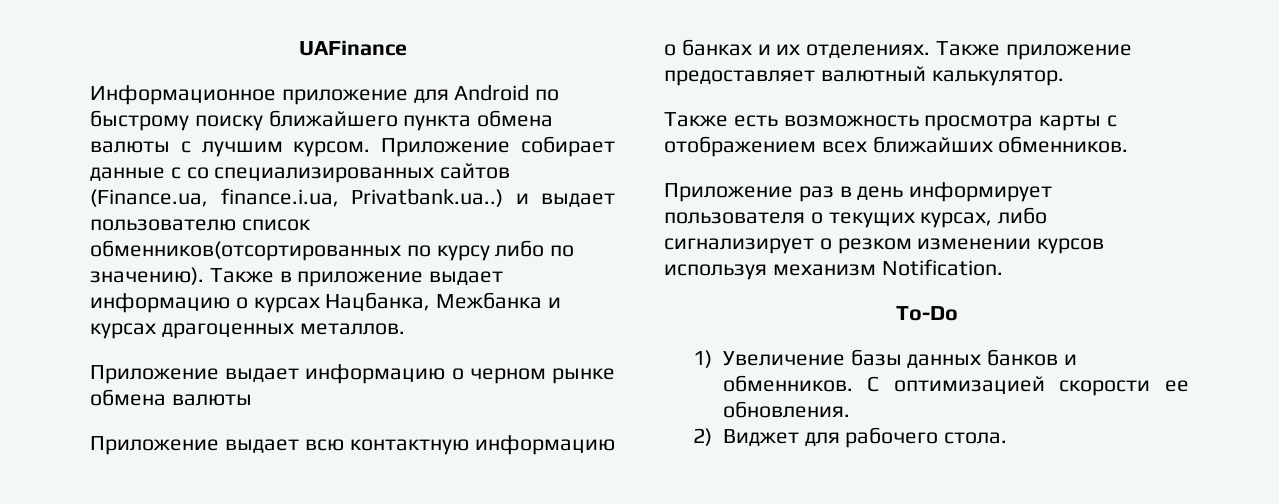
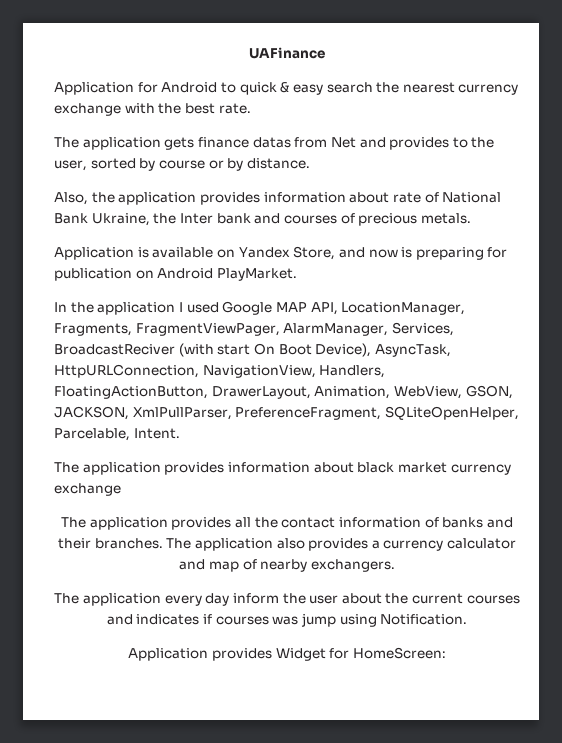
- Информационное приложение для Android по быстрому поиску ближайшего пункта обмена валюты с лучшим курсом. Приложение собирает данные с со специализированных сайтов (Finance.ua, finance.i.ua, Privatbank.ua..) и выдает пользователю список обменников(отсортированных по курсу либо по значению). Также в приложение выдает информацию о курсах Нацбанка, Межбанка и курсах драгоценных металлов.
- Приложение выдает информацию о черном рынке обмена валюты
- Приложение выдает всю контактную информацию о банках и их отделениях. Также приложение предоставляет валютный калькулятор.
- Также есть возможность просмотра карты с отображением всех ближайших обменников.
- Приложение раз в день информирует пользователя о текущих курсах, либо сигнализирует о резком изменении курсов используя механизм Notification.
- To-Do
- 1) Увеличение базы данных банков и обменников. С оптимизацией скорости ее обновления.
- 2) Виджет для рабочего стола.
+ Application for Android to quick & easy search the nearest currency exchange with the best rate.
+ The application gets finance datas from Net and provides to the user, sorted by course or by distance.
+ Also, the application provides information about rate of National Bank Ukraine, the Inter bank and courses of precious metals.
+ Application is available on Yandex Store, and now is preparing for publication on Android PlayMarket.
+ In the application I used Google MAP API, LocationManager, Fragments, FragmentViewPager, AlarmManager, Services, BroadcastReciver (with start On Boot Device), AsyncTask, HttpURLConnection, NavigationView, Handlers, FloatingActionButton, DrawerLayout, Animation, WebView, GSON, JACKSON, XmlPullParser, PreferenceFragment, SQLiteOpenHelper, Parcelable, Intent.
+ The application provides information about black market currency exchange
+ The application provides all the contact information of banks and their branches. The application also provides a currency calculator and map of nearby exchangers.
+ The application every day inform the user about the current courses and indicates if courses was jump using Notification.
+ Application provides Widget for HomeScreen:

